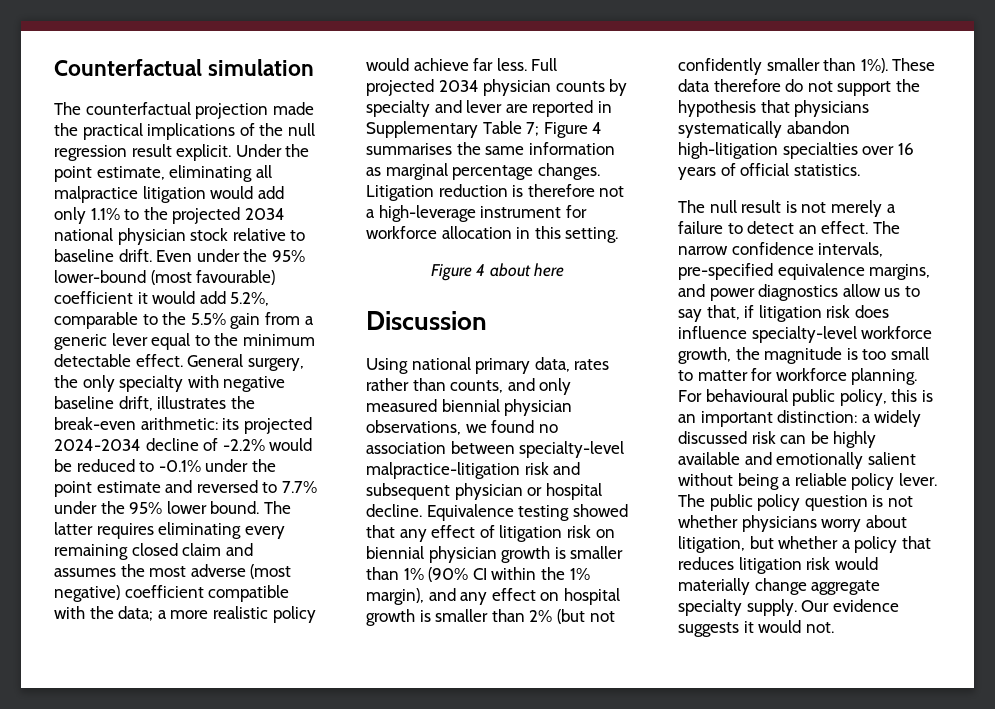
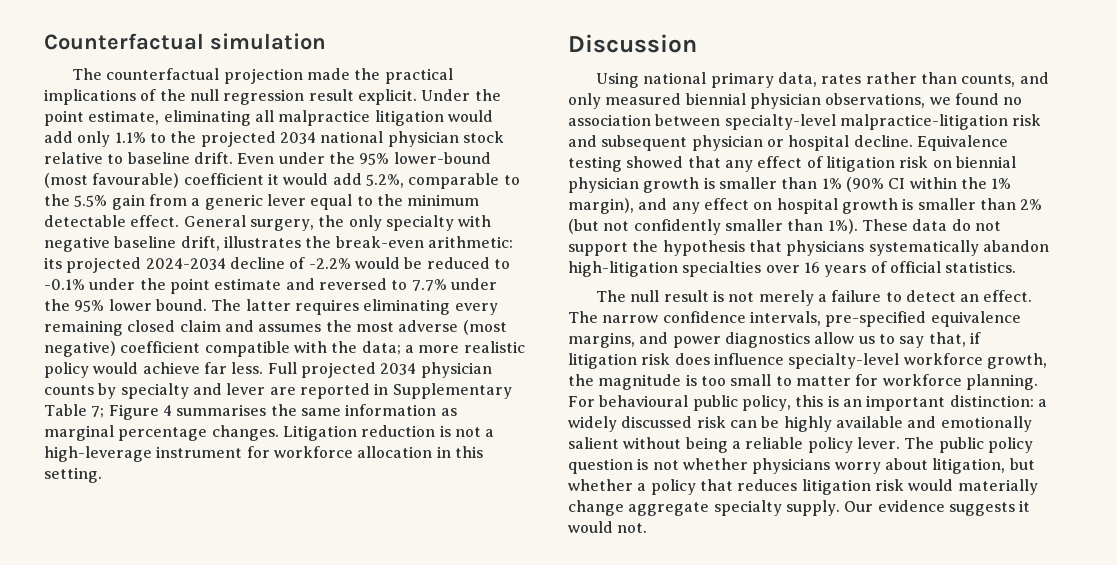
- Litigation reduction is therefore not a high-leverage instrument for workforce allocation in this setting.
+ Litigation reduction is not a high-leverage instrument for workforce allocation in this setting.
- Figure 4 about here
- These data therefore do not support the hypothesis that physicians systematically abandon high-litigation specialties over 16 years of official statistics.
+ These data do not support the hypothesis that physicians systematically abandon high-litigation specialties over 16 years of official statistics.

